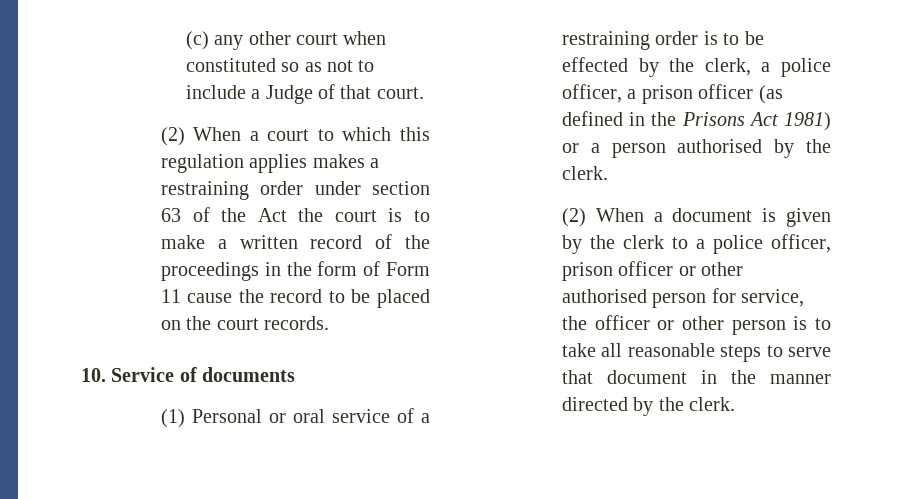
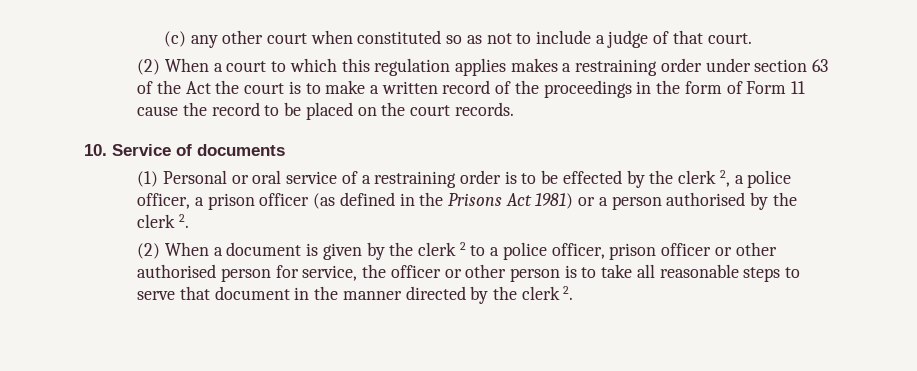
- (c) any other court when constituted so as not to include a Judge of that court.
+ (c) any other court when constituted so as not to include a judge of that court.
- (1) Personal or oral service of a restraining order is to be effected by the clerk, a police officer, a prison officer (as defined in the Prisons Act 1981) or a person authorised by the clerk.
+ (1) Personal or oral service of a restraining order is to be effected by the clerk 2, a police officer, a prison officer (as defined in the Prisons Act 1981) or a person authorised by the clerk 2.
- (2) When a document is given by the clerk to a police officer, prison officer or other authorised person for service, the officer or other person is to take all reasonable steps to serve that document in the manner directed by the clerk.
+ (2) When a document is given by the clerk 2 to a police officer, prison officer or other authorised person for service, the officer or other person is to take all reasonable steps to serve that document in the manner directed by the clerk 2.

